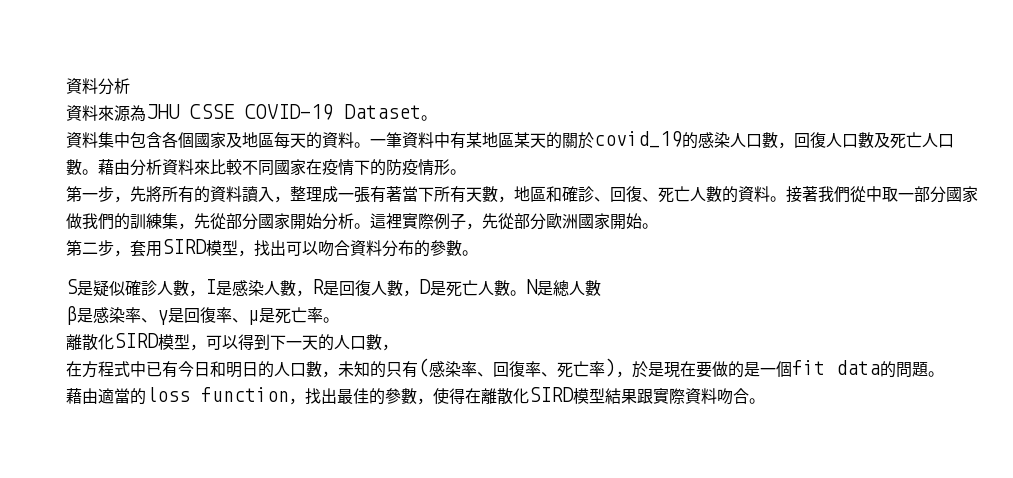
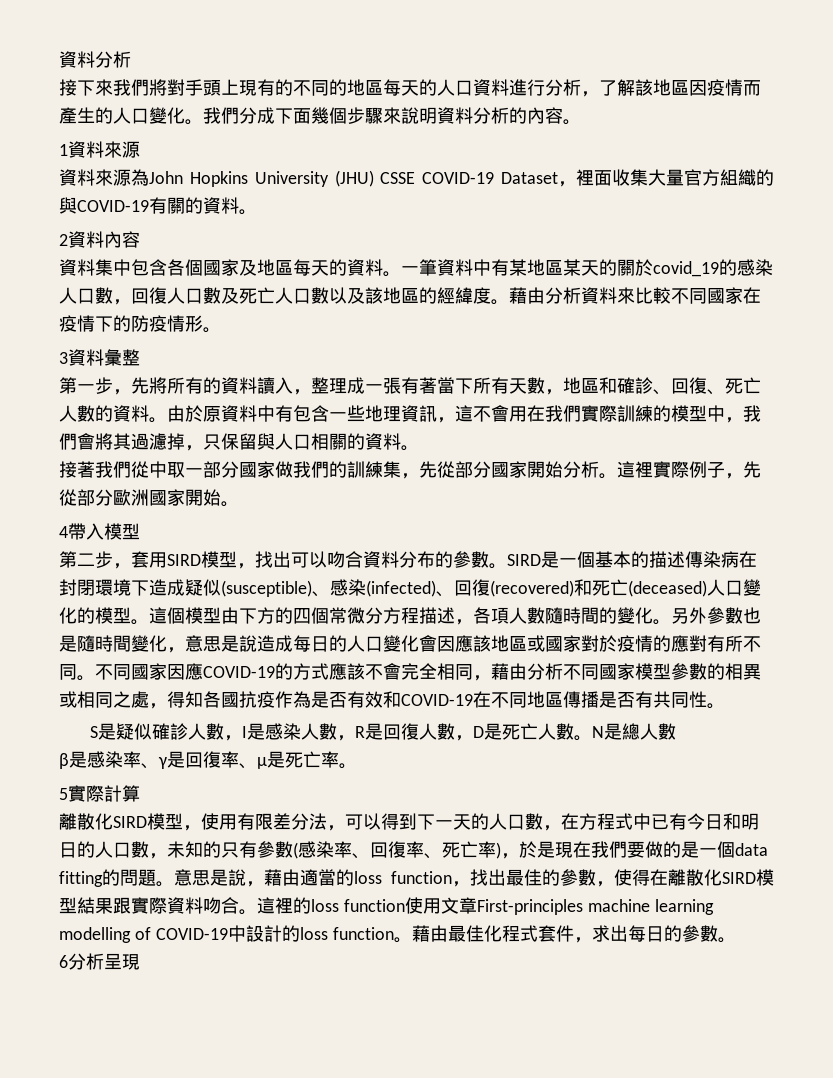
- 資料來源為JHU CSSE COVID-19 Dataset。
+ 接下來我們將對手頭上現有的不同的地區每天的人口資料進行分析，了解該地區因疫情而產生的人口變化。我們分成下面幾個步驟來說明資料分析的內容。
+ 1資料來源
+ 資料來源為John Hopkins University (JHU) CSSE COVID-19 Dataset，裡面收集大量官方組織的與COVID-19有關的資料。
+ 2資料內容
- 一筆資料中有某地區某天的關於covid_19的感染人口數，回復人口數及死亡人口數。
+ 一筆資料中有某地區某天的關於covid_19的感染人口數，回復人口數及死亡人口數以及該地區的經緯度。
+ 3資料彙整
- 第一步，先將所有的資料讀入，整理成一張有著當下所有天數，地區和確診、回復、死亡人數的資料。接著我們從中取一部分國家做我們的訓練集，先從部分國家開始分析。
+ 第一步，先將所有的資料讀入，整理成一張有著當下所有天數，地區和確診、回復、死亡人數的資料。由於原資料中有包含一些地理資訊，這不會用在我們實際訓練的模型中，我們會將其過濾掉，只保留與人口相關的資料。
+ 接著我們從中取一部分國家做我們的訓練集，先從部分國家開始分析。
+ 4帶入模型
+ SIRD是一個基本的描述傳染病在封閉環境下造成疑似(susceptible)、感染(infected)、回復(recovered)和死亡(deceased)人口變化的模型。這個模型由下方的四個常微分方程描述，各項人數隨時間的變化。另外參數也是隨時間變化，意思是說造成每日的人口變化會因應該地區或國家對於疫情的應對有所不同。不同國家因應COVID-19的方式應該不會完全相同，藉由分析不同國家模型參數的相異或相同之處，得知各國抗疫作為是否有效和COVID-19在不同地區傳播是否有共同性。
+ 5實際計算
- 離散化SIRD模型，可以得到下一天的人口數，
- 在方程式中已有今日和明日的人口數，未知的只有(感染率、回復率、死亡率)，於是現在要做的是一個fit data的問題。
- 藉由適當的loss function，找出最佳的參數，使得在離散化SIRD模型結果跟實際資料吻合。
+ 離散化SIRD模型，使用有限差分法，可以得到下一天的人口數，在方程式中已有今日和明日的人口數，未知的只有參數(感染率、回復率、死亡率)，於是現在我們要做的是一個data fitting的問題。意思是說，藉由適當的loss function，找出最佳的參數，使得在離散化SIRD模型結果跟實際資料吻合。
+ 這裡的loss function使用文章First-principles machine learning modelling of COVID-19中設計的loss function。藉由最佳化程式套件，求出每日的參數。
+ 6分析呈現

